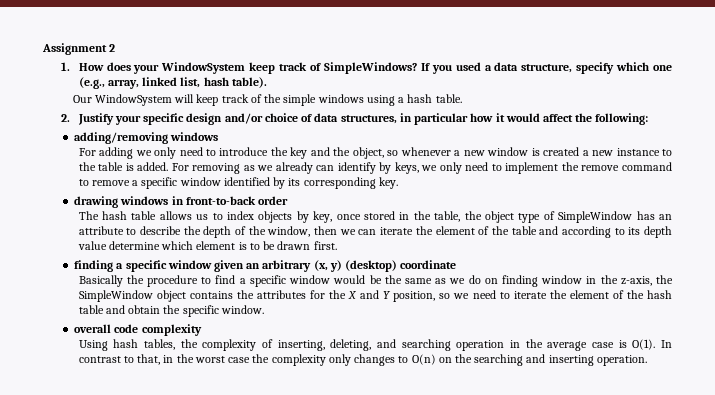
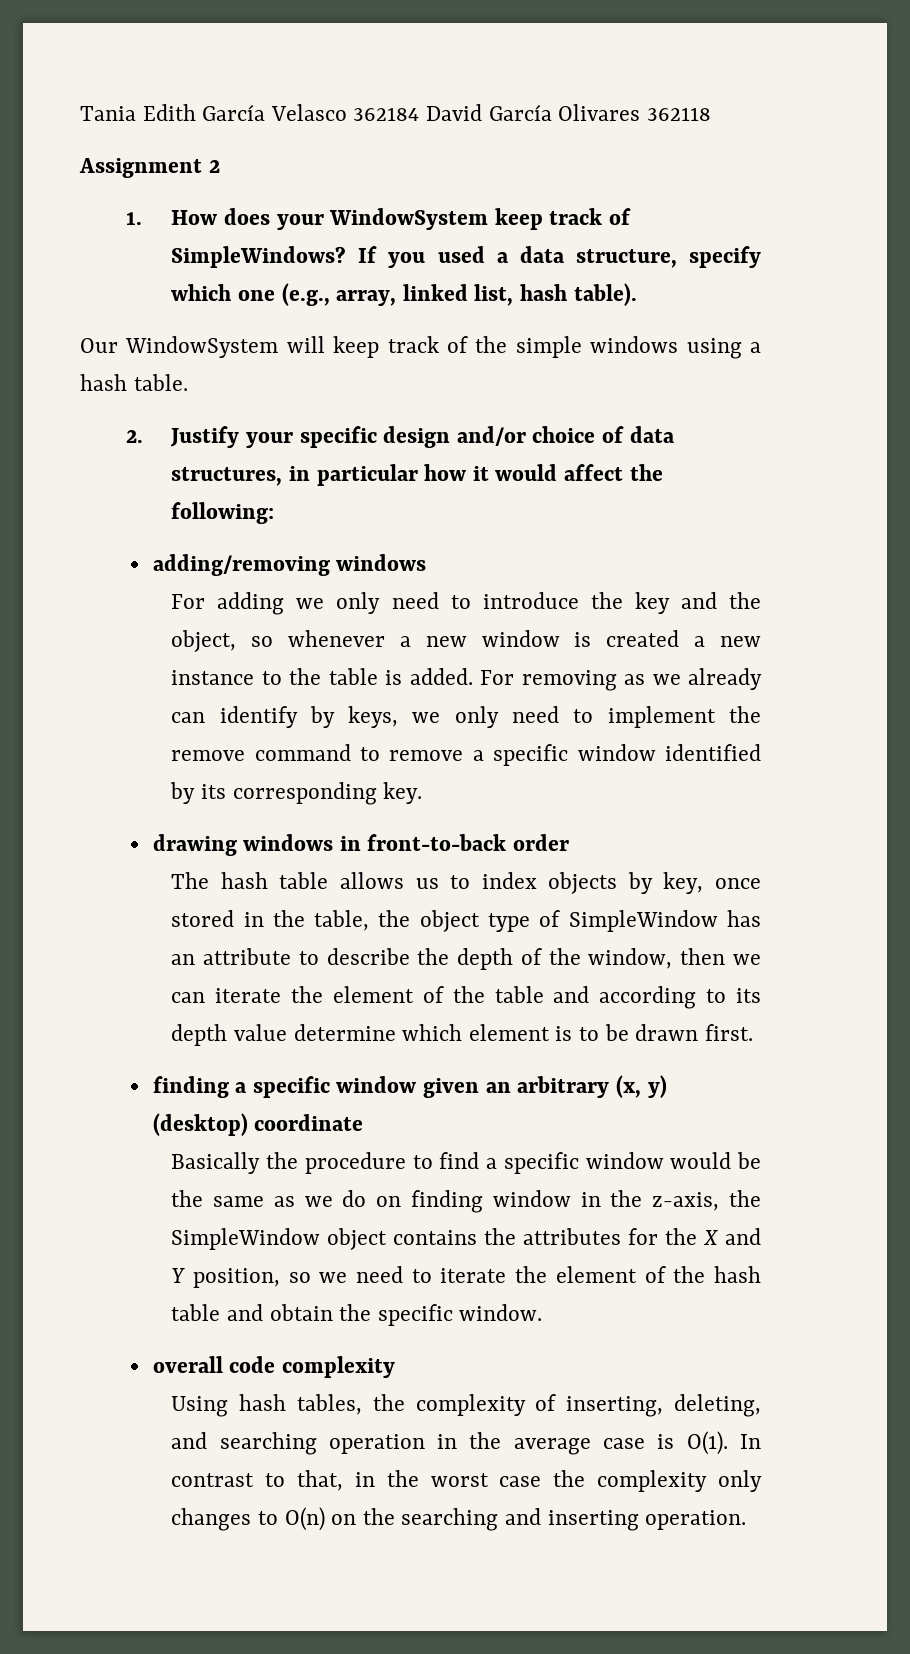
+ Tania Edith García Velasco 362184 David García Olivares 362118

